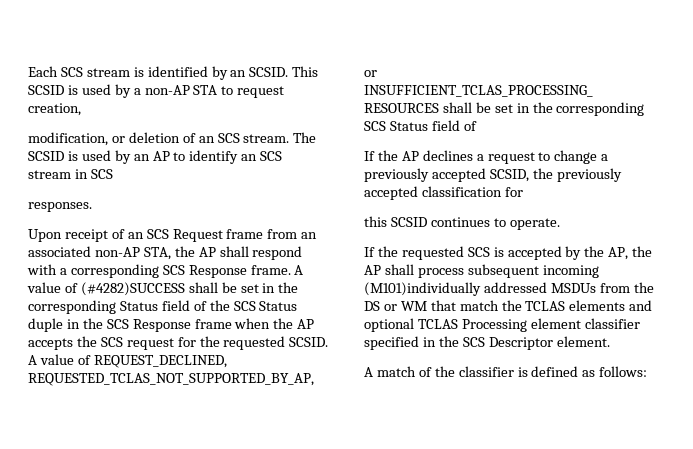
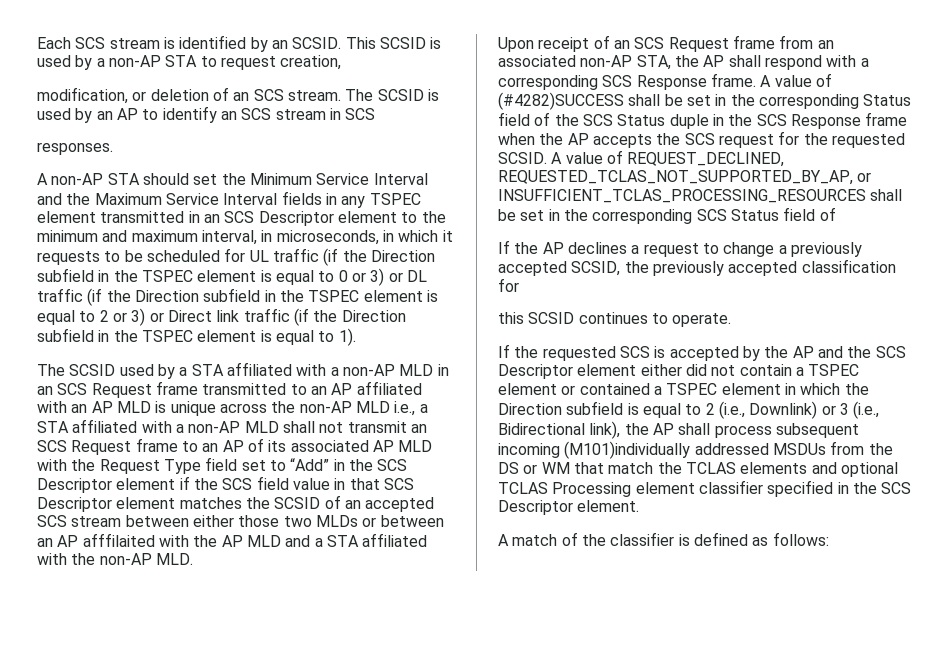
+ A non-AP STA should set the Minimum Service Interval and the Maximum Service Interval fields in any TSPEC element transmitted in an SCS Descriptor element to the minimum and maximum interval, in microseconds, in which it requests to be scheduled for UL traffic (if the Direction subfield in the TSPEC element is equal to 0 or 3) or DL traffic (if the Direction subfield in the TSPEC element is equal to 2 or 3) or Direct link traffic (if the Direction subfield in the TSPEC element is equal to 1).
+ The SCSID used by a STA affiliated with a non-AP MLD in an SCS Request frame transmitted to an AP affiliated with an AP MLD is unique across the non-AP MLD i.e., a STA affiliated with a non-AP MLD shall not transmit an SCS Request frame to an AP of its associated AP MLD with the Request Type field set to “Add” in the SCS Descriptor element if the SCS field value in that SCS Descriptor element matches the SCSID of an accepted SCS stream between either those two MLDs or between an AP afffilaited with the AP MLD and a STA affiliated with the non-AP MLD.
- If the requested SCS is accepted by the AP, the AP shall process subsequent incoming (M101)individually addressed MSDUs from the DS or WM that match the TCLAS elements and optional TCLAS Processing element classifier specified in the SCS Descriptor element.
+ If the requested SCS is accepted by the AP and the SCS Descriptor element either did not contain a TSPEC element or contained a TSPEC element in which the Direction subfield is equal to 2 (i.e., Downlink) or 3 (i.e., Bidirectional link), the AP shall process subsequent incoming (M101)individually addressed MSDUs from the DS or WM that match the TCLAS elements and optional TCLAS Processing element classifier specified in the SCS Descriptor element.

